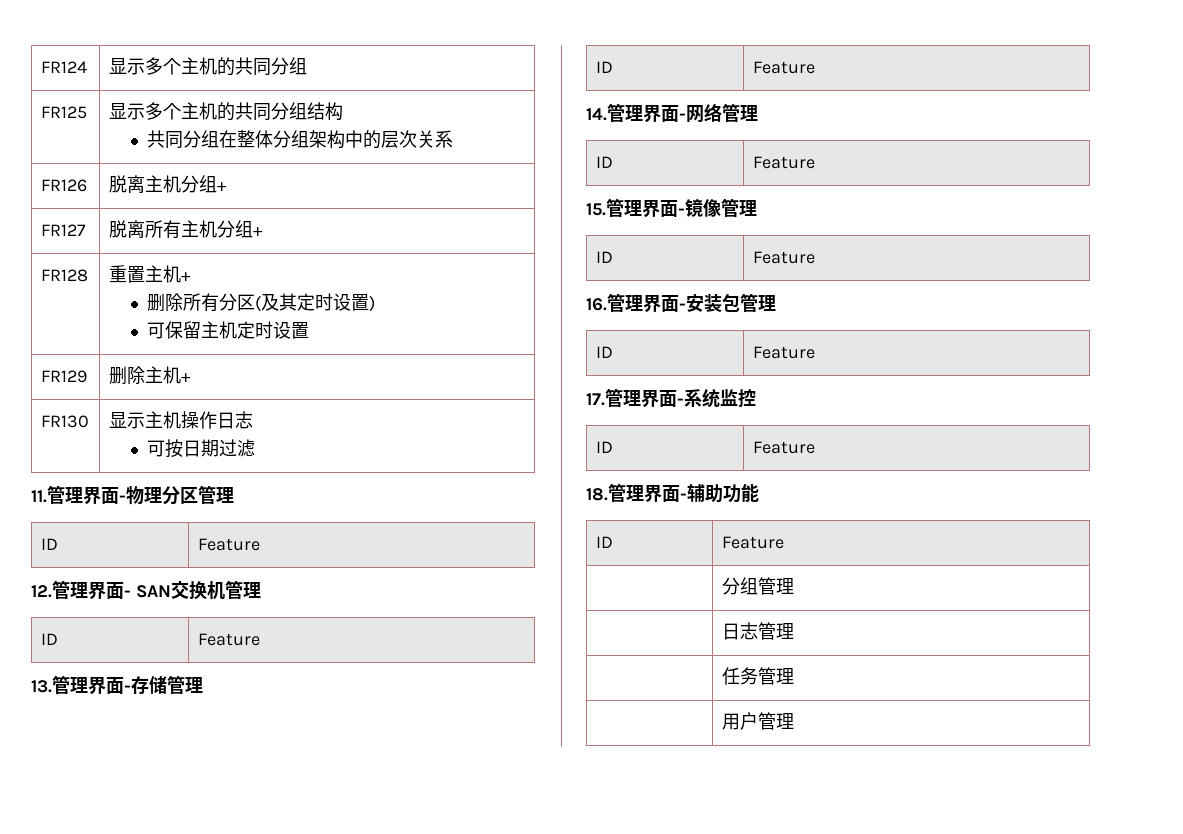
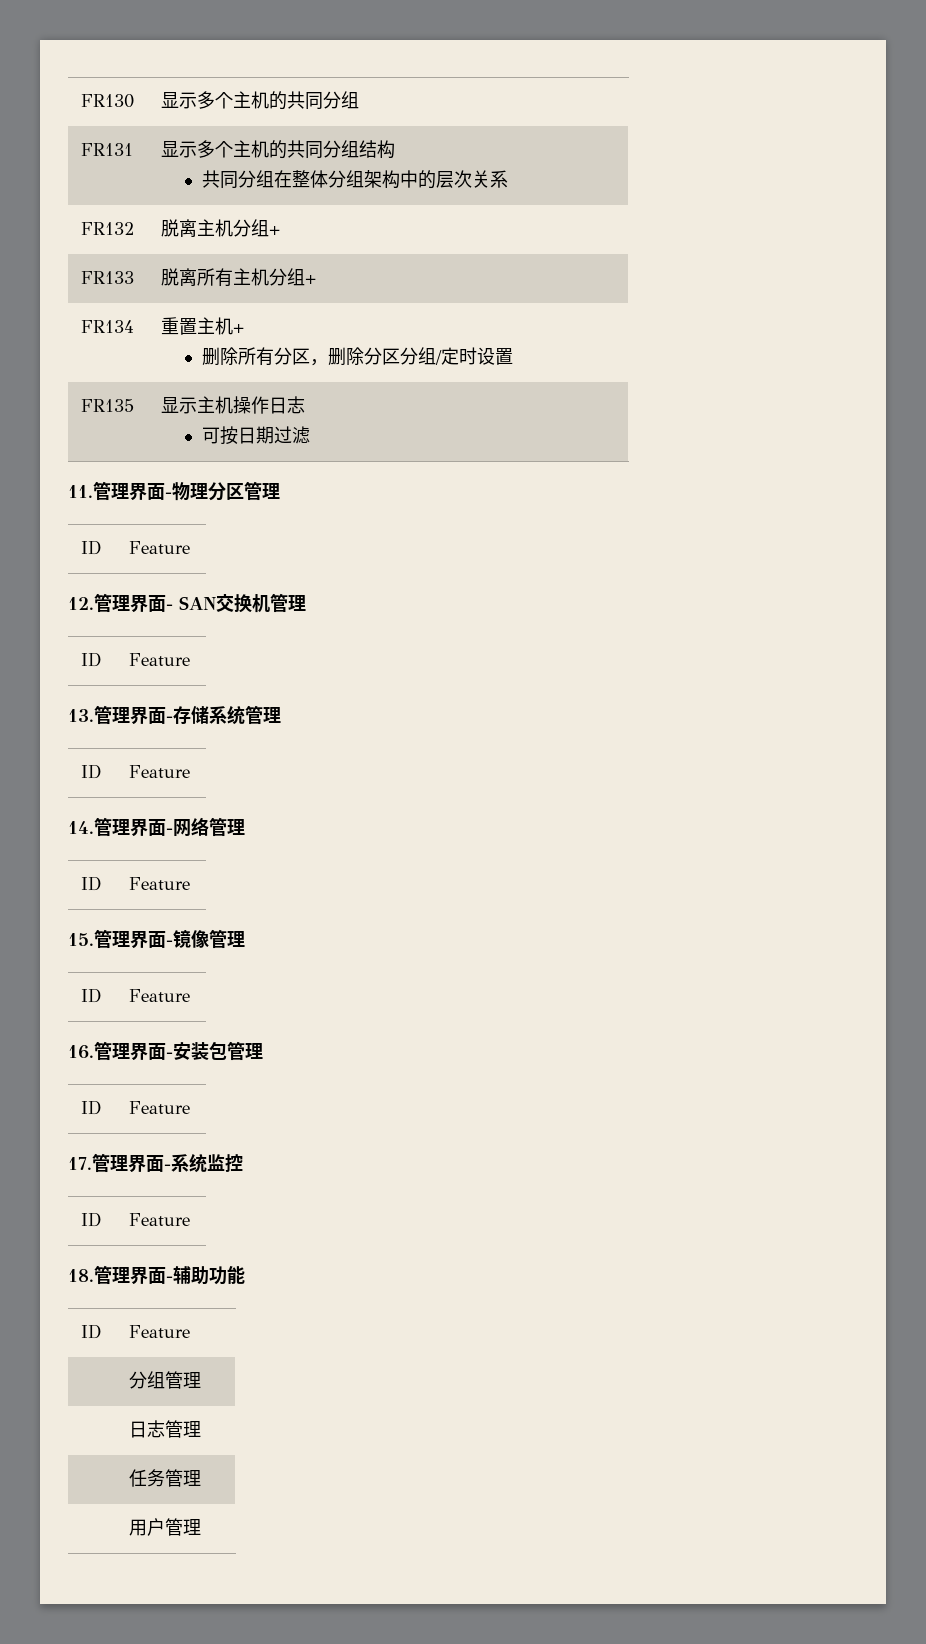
- FR124 | 显示多个主机的共同分组
+ FR130 | 显示多个主机的共同分组
- FR125 | 显示多个主机的共同分组结构
+ FR131 | 显示多个主机的共同分组结构
- FR126 | 脱离主机分组+
+ FR132 | 脱离主机分组+
- FR127 | 脱离所有主机分组+
+ FR133 | 脱离所有主机分组+
- FR128 | 重置主机+
- 删除所有分区(及其定时设置)
- 可保留主机定时设置
- FR129 | 删除主机+
- FR130 | 显示主机操作日志
+ FR134 | 重置主机+
+ 删除所有分区，删除分区分组/定时设置
+ FR135 | 显示主机操作日志
- 13.管理界面-存储管理
+ 13.管理界面-存储系统管理

